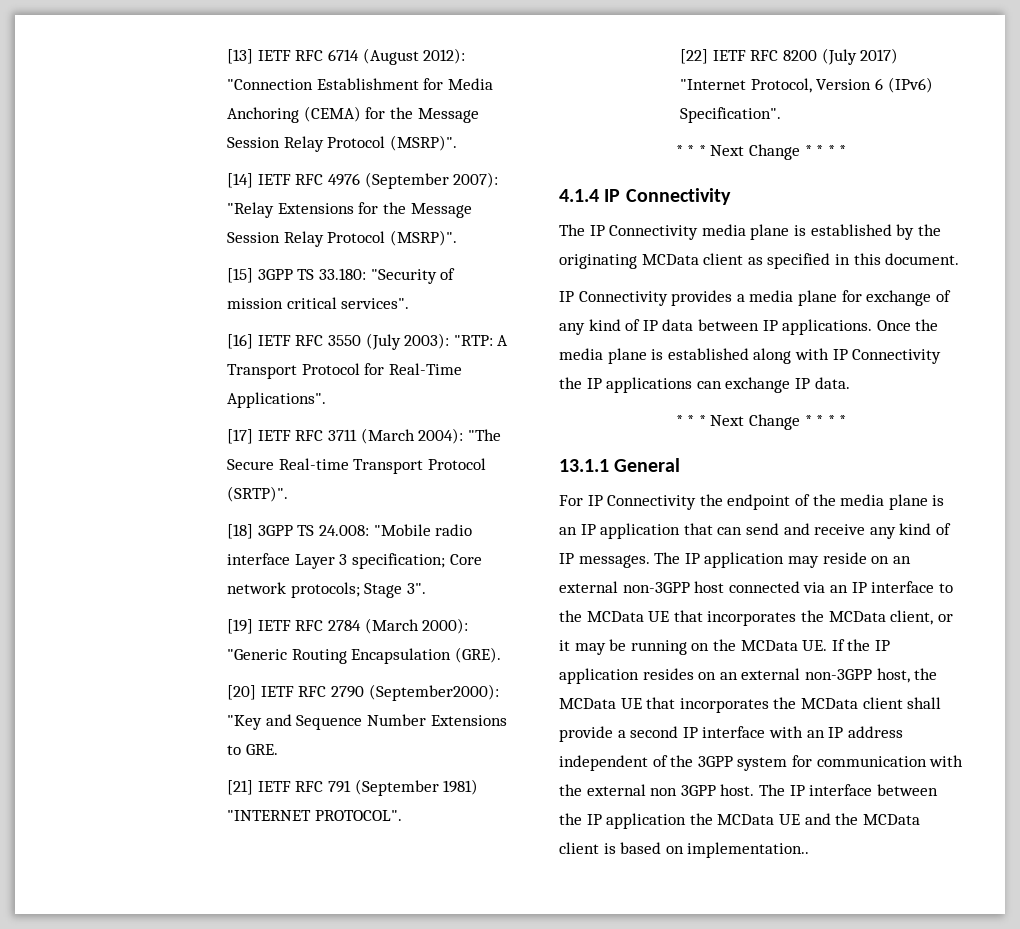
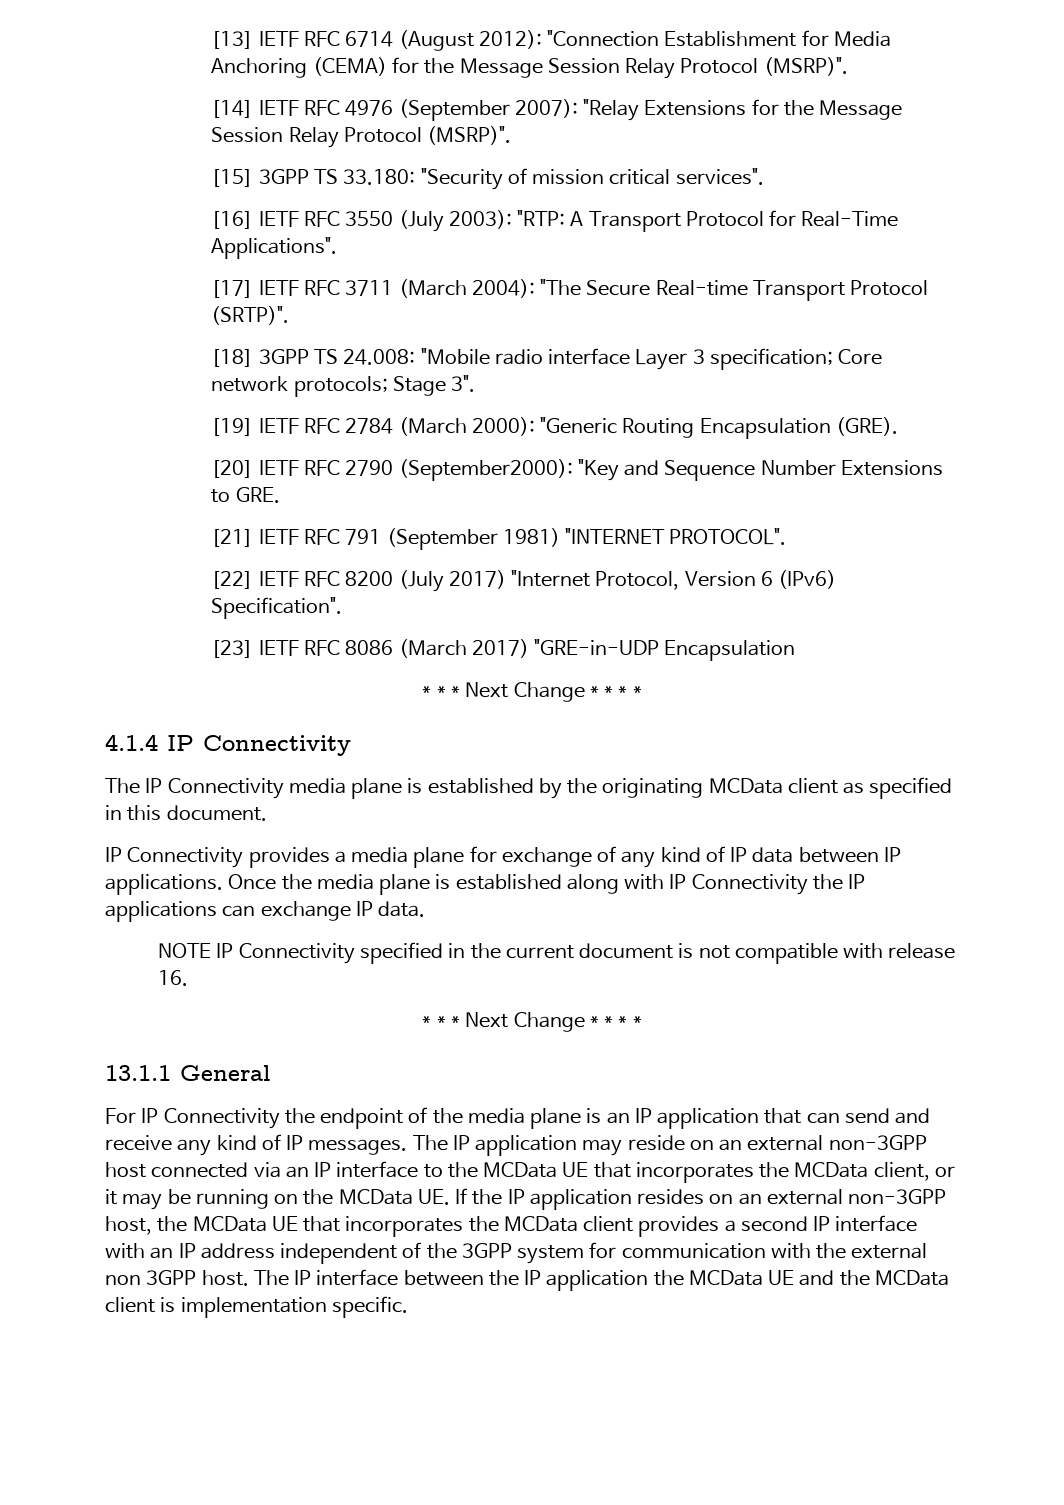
+ [23] IETF RFC 8086 (March 2017) "GRE-in-UDP Encapsulation
+ NOTE IP Connectivity specified in the current document is not compatible with release 16.
- The IP application may reside on an external non-3GPP host connected via an IP interface to the MCData UE that incorporates the MCData client, or it may be running on the MCData UE. If the IP application resides on an external non-3GPP host, the MCData UE that incorporates the MCData client shall provide a second IP interface with an IP address independent of the 3GPP system for communication with the external non 3GPP host.
+ The IP application may reside on an external non-3GPP host connected via an IP interface to the MCData UE that incorporates the MCData client, or it may be running on the MCData UE. If the IP application resides on an external non-3GPP host, the MCData UE that incorporates the MCData client provides a second IP interface with an IP address independent of the 3GPP system for communication with the external non 3GPP host.
- The IP interface between the IP application the MCData UE and the MCData client is based on implementation..
+ The IP interface between the IP application the MCData UE and the MCData client is implementation specific.

